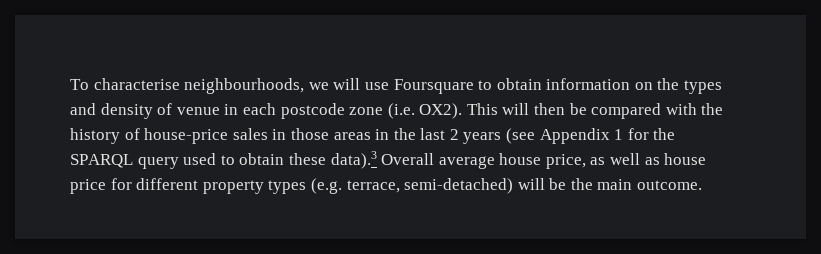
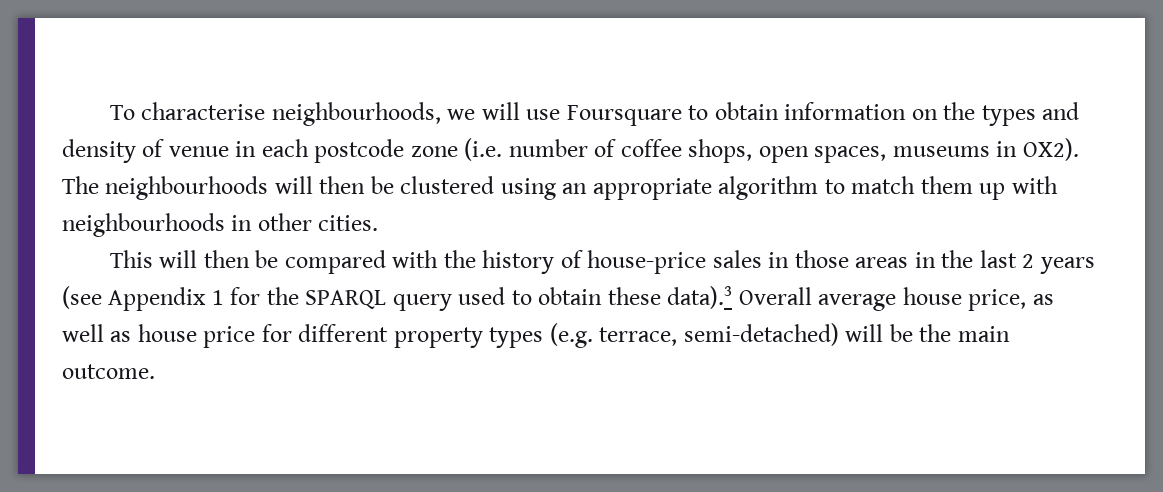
- To characterise neighbourhoods, we will use Foursquare to obtain information on the types and density of venue in each postcode zone (i.e. OX2). This will then be compared with the history of house-price sales in those areas in the last 2 years (see Appendix 1 for the SPARQL query used to obtain these data).3 Overall average house price, as well as house price for different property types (e.g. terrace, semi-detached) will be the main outcome.
+ To characterise neighbourhoods, we will use Foursquare to obtain information on the types and density of venue in each postcode zone (i.e. number of coffee shops, open spaces, museums in OX2). The neighbourhoods will then be clustered using an appropriate algorithm to match them up with neighbourhoods in other cities.
+ This will then be compared with the history of house-price sales in those areas in the last 2 years (see Appendix 1 for the SPARQL query used to obtain these data).3 Overall average house price, as well as house price for different property types (e.g. terrace, semi-detached) will be the main outcome.

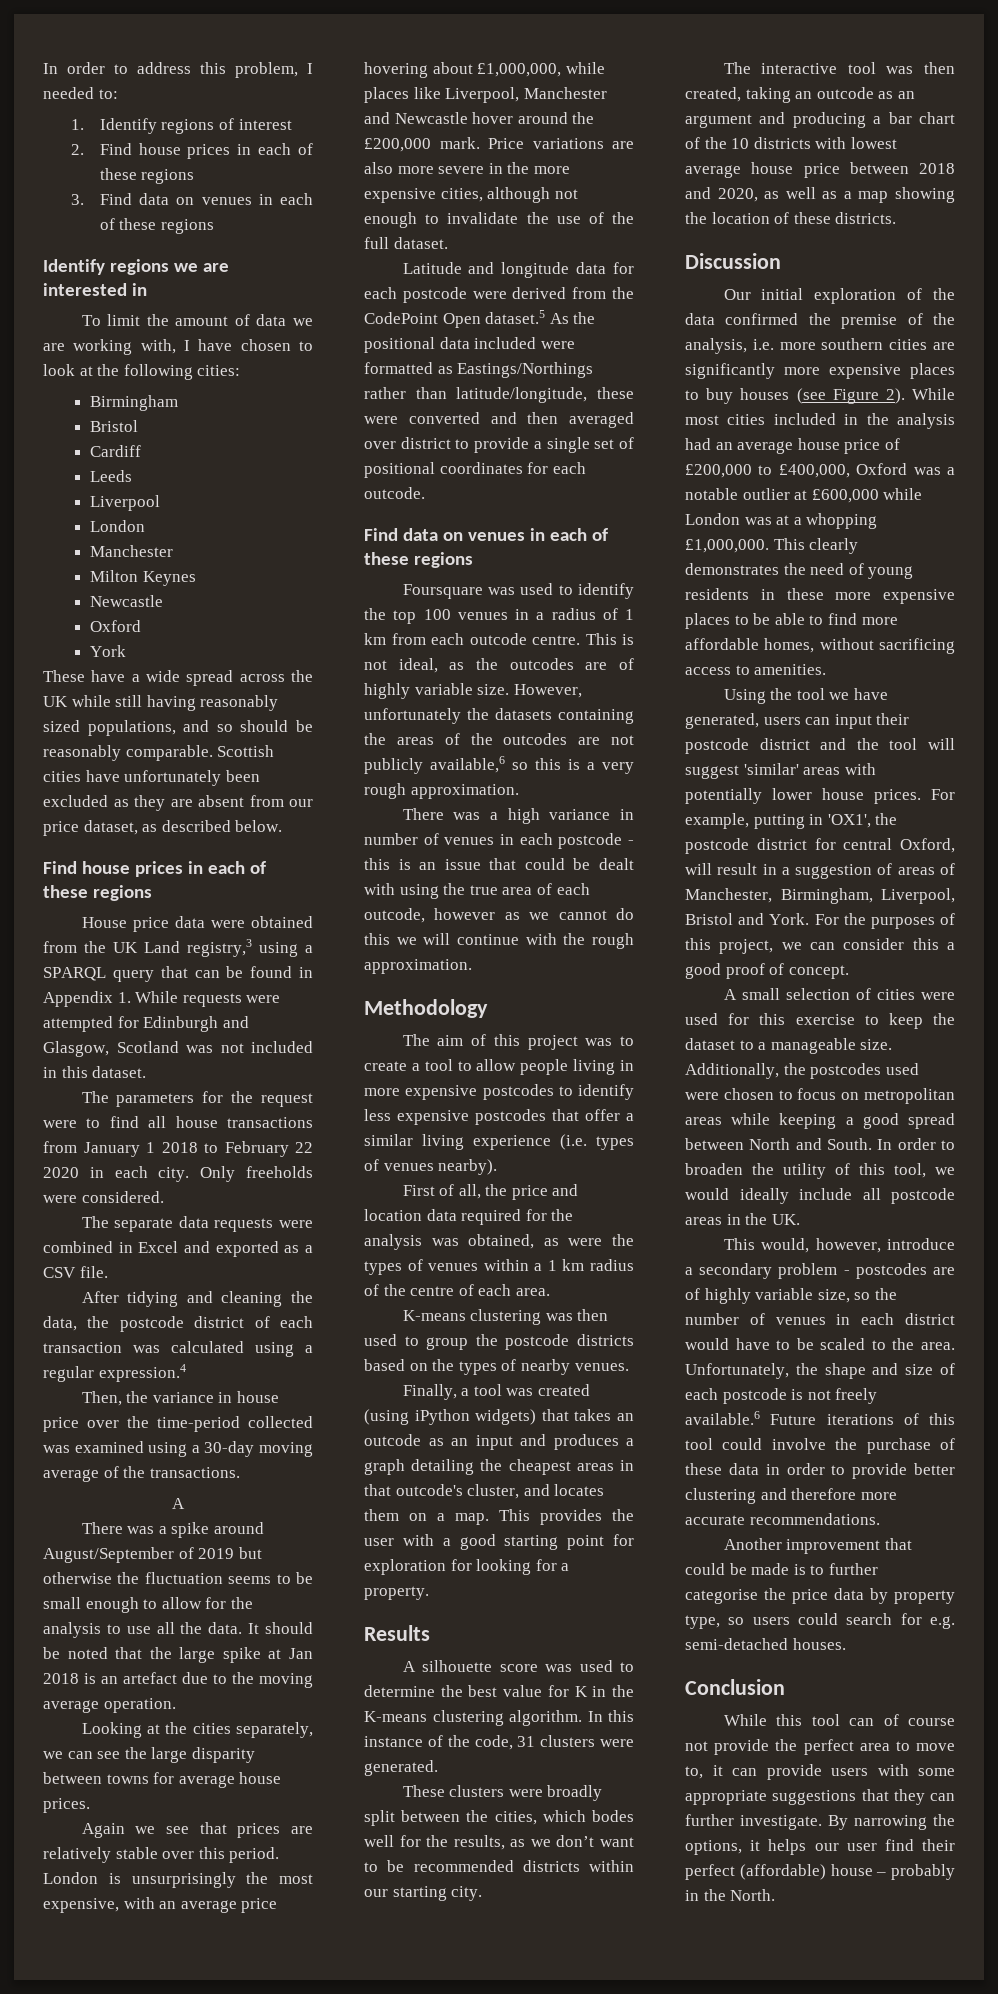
- To characterise neighbourhoods, we will use Foursquare to obtain information on the types and density of venue in each postcode zone (i.e. number of coffee shops, open spaces, museums in OX2). The neighbourhoods will then be clustered using an appropriate algorithm to match them up with neighbourhoods in other cities.
- This will then be compared with the history of house-price sales in those areas in the last 2 years (see Appendix 1 for the SPARQL query used to obtain these data).3 Overall average house price, as well as house price for different property types (e.g. terrace, semi-detached) will be the main outcome.
+ In order to address this problem, I needed to:
+ 1. Identify regions of interest
+ 2. Find house prices in each of these regions
+ 3. Find data on venues in each of these regions
+ Identify regions we are interested in
+ To limit the amount of data we are working with, I have chosen to look at the following cities:
+ Birmingham
+ Bristol
+ Cardiff
+ Leeds
+ Liverpool
+ London
+ Manchester
+ Milton Keynes
+ Newcastle
+ Oxford
+ York
+ These have a wide spread across the UK while still having reasonably sized populations, and so should be reasonably comparable. Scottish cities have unfortunately been excluded as they are absent from our price dataset, as described below.
+ Find house prices in each of these regions
+ House price data were obtained from the UK Land registry,3 using a SPARQL query that can be found in Appendix 1. While requests were attempted for Edinburgh and Glasgow, Scotland was not included in this dataset.
+ The parameters for the request were to find all house transactions from January 1 2018 to February 22 2020 in each city. Only freeholds were considered.
+ The separate data requests were combined in Excel and exported as a CSV file.
+ After tidying and cleaning the data, the postcode district of each transaction was calculated using a regular expression.4
+ Then, the variance in house price over the time-period collected was examined using a 30-day moving average of the transactions.
+ A
+ There was a spike around August/September of 2019 but otherwise the fluctuation seems to be small enough to allow for the analysis to use all the data. It should be noted that the large spike at Jan 2018 is an artefact due to the moving average operation.
+ Looking at the cities separately, we can see the large disparity between towns for average house prices.
+ Again we see that prices are relatively stable over this period. London is unsurprisingly the most expensive, with an average price hovering about £1,000,000, while places like Liverpool, Manchester and Newcastle hover around the £200,000 mark. Price variations are also more severe in the more expensive cities, although not enough to invalidate the use of the full dataset.
+ Latitude and longitude data for each postcode were derived from the CodePoint Open dataset.5 As the positional data included were formatted as Eastings/Northings rather than latitude/longitude, these were converted and then averaged over district to provide a single set of positional coordinates for each outcode.
+ Find data on venues in each of these regions
+ Foursquare was used to identify the top 100 venues in a radius of 1 km from each outcode centre. This is not ideal, as the outcodes are of highly variable size. However, unfortunately the datasets containing the areas of the outcodes are not publicly available,6 so this is a very rough approximation.
+ There was a high variance in number of venues in each postcode - this is an issue that could be dealt with using the true area of each outcode, however as we cannot do this we will continue with the rough approximation.
+ Methodology
+ The aim of this project was to create a tool to allow people living in more expensive postcodes to identify less expensive postcodes that offer a similar living experience (i.e. types of venues nearby).
+ First of all, the price and location data required for the analysis was obtained, as were the types of venues within a 1 km radius of the centre of each area.
+ K-means clustering was then used to group the postcode districts based on the types of nearby venues.
+ Finally, a tool was created (using iPython widgets) that takes an outcode as an input and produces a graph detailing the cheapest areas in that outcode's cluster, and locates them on a map. This provides the user with a good starting point for exploration for looking for a property.
+ Results
+ A silhouette score was used to determine the best value for K in the K-means clustering algorithm. In this instance of the code, 31 clusters were generated.
+ These clusters were broadly split between the cities, which bodes well for the results, as we don’t want to be recommended districts within our starting city.
+ The interactive tool was then created, taking an outcode as an argument and producing a bar chart of the 10 districts with lowest average house price between 2018 and 2020, as well as a map showing the location of these districts.
+ Discussion
+ Our initial exploration of the data confirmed the premise of the analysis, i.e. more southern cities are significantly more expensive places to buy houses (see Figure 2). While most cities included in the analysis had an average house price of £200,000 to £400,000, Oxford was a notable outlier at £600,000 while London was at a whopping £1,000,000. This clearly demonstrates the need of young residents in these more expensive places to be able to find more affordable homes, without sacrificing access to amenities.
+ Using the tool we have generated, users can input their postcode district and the tool will suggest 'similar' areas with potentially lower house prices. For example, putting in 'OX1', the postcode district for central Oxford, will result in a suggestion of areas of Manchester, Birmingham, Liverpool, Bristol and York. For the purposes of this project, we can consider this a good proof of concept.
+ A small selection of cities were used for this exercise to keep the dataset to a manageable size. Additionally, the postcodes used were chosen to focus on metropolitan areas while keeping a good spread between North and South. In order to broaden the utility of this tool, we would ideally include all postcode areas in the UK.
+ This would, however, introduce a secondary problem - postcodes are of highly variable size, so the number of venues in each district would have to be scaled to the area. Unfortunately, the shape and size of each postcode is not freely available.6 Future iterations of this tool could involve the purchase of these data in order to provide better clustering and therefore more accurate recommendations.
+ Another improvement that could be made is to further categorise the price data by property type, so users could search for e.g. semi-detached houses.
+ Conclusion
+ While this tool can of course not provide the perfect area to move to, it can provide users with some appropriate suggestions that they can further investigate. By narrowing the options, it helps our user find their perfect (affordable) house – probably in the North.

